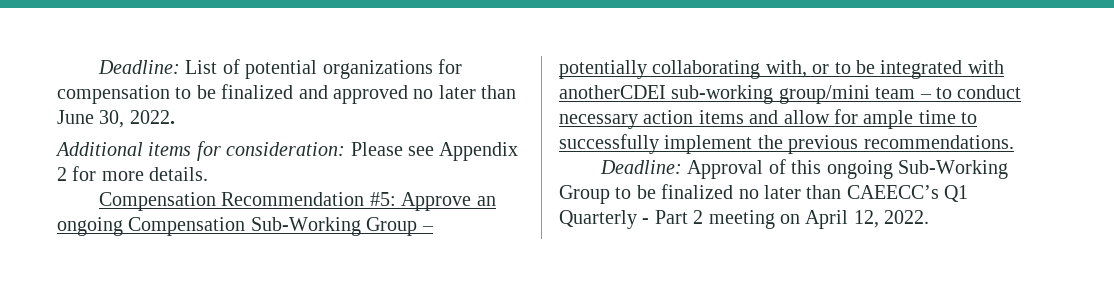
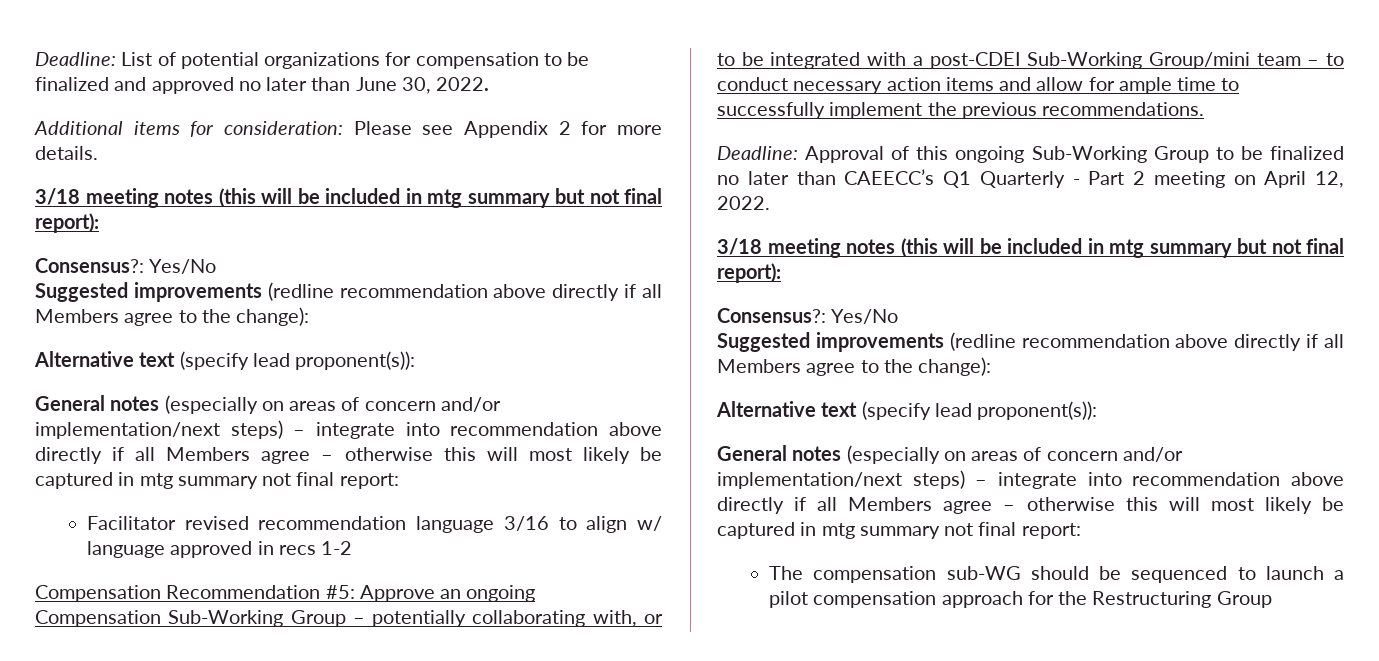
  Additional items for consideration: Please see Appendix 2 for more details.
+ 3/18 meeting notes (this will be included in mtg summary but not final report):
+ Consensus?: Yes/No
+ Suggested improvements (redline recommendation above directly if all Members agree to the change):
+ Alternative text (specify lead proponent(s)):
+ General notes (especially on areas of concern and/or implementation/next steps) – integrate into recommendation above directly if all Members agree – otherwise this will most likely be captured in mtg summary not final report:
+ Facilitator revised recommendation language 3/16 to align w/ language approved in recs 1-2
- Compensation Recommendation #5: Approve an ongoing Compensation Sub-Working Group – potentially collaborating with, or to be integrated with anotherCDEI sub-working group/mini team – to conduct necessary action items and allow for ample time to successfully implement the previous recommendations.
+ Compensation Recommendation #5: Approve an ongoing Compensation Sub-Working Group – potentially collaborating with, or to be integrated with a post-CDEI Sub-Working Group/mini team – to conduct necessary action items and allow for ample time to successfully implement the previous recommendations.
  Deadline: Approval of this ongoing Sub-Working Group to be finalized no later than CAEECC’s Q1 Quarterly - Part 2 meeting on April 12, 2022.
+ 3/18 meeting notes (this will be included in mtg summary but not final report):
+ Consensus?: Yes/No
+ Suggested improvements (redline recommendation above directly if all Members agree to the change):
+ Alternative text (specify lead proponent(s)):
+ General notes (especially on areas of concern and/or implementation/next steps) – integrate into recommendation above directly if all Members agree – otherwise this will most likely be captured in mtg summary not final report:
+ The compensation sub-WG should be sequenced to launch a pilot compensation approach for the Restructuring Group

